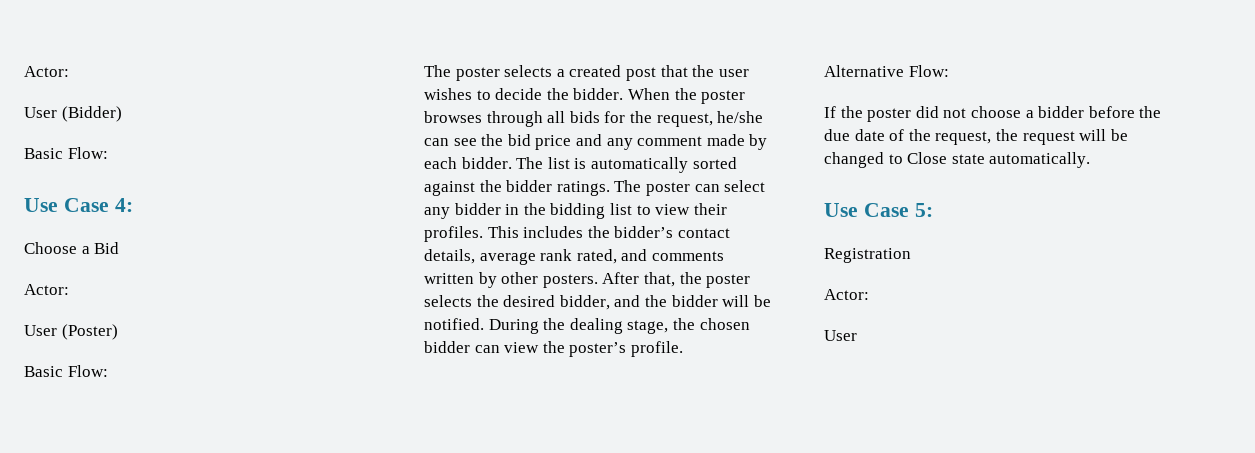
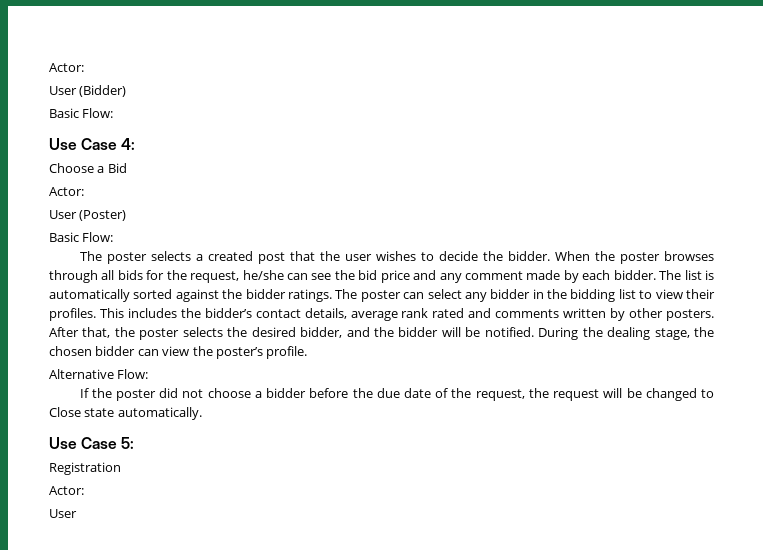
- This includes the bidder’s contact details, average rank rated, and comments written by other posters.
+ This includes the bidder’s contact details, average rank rated and comments written by other posters.

